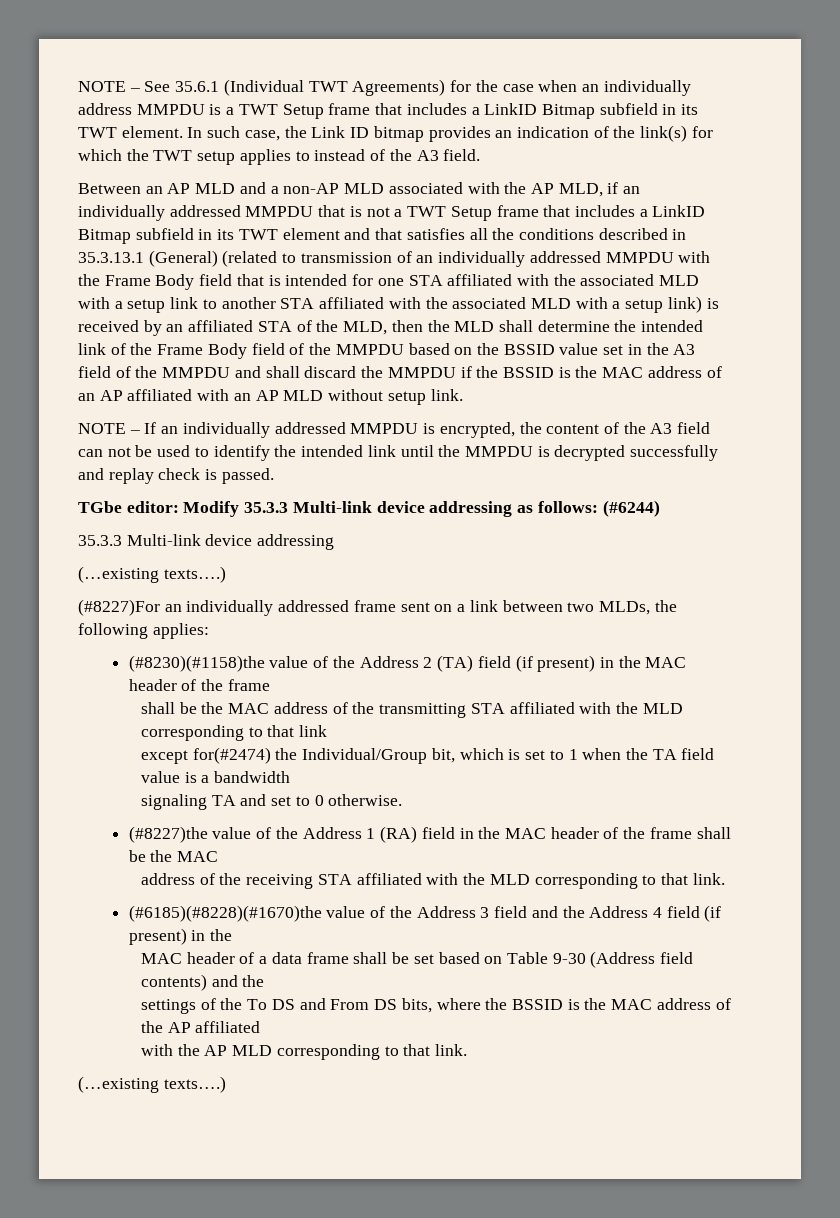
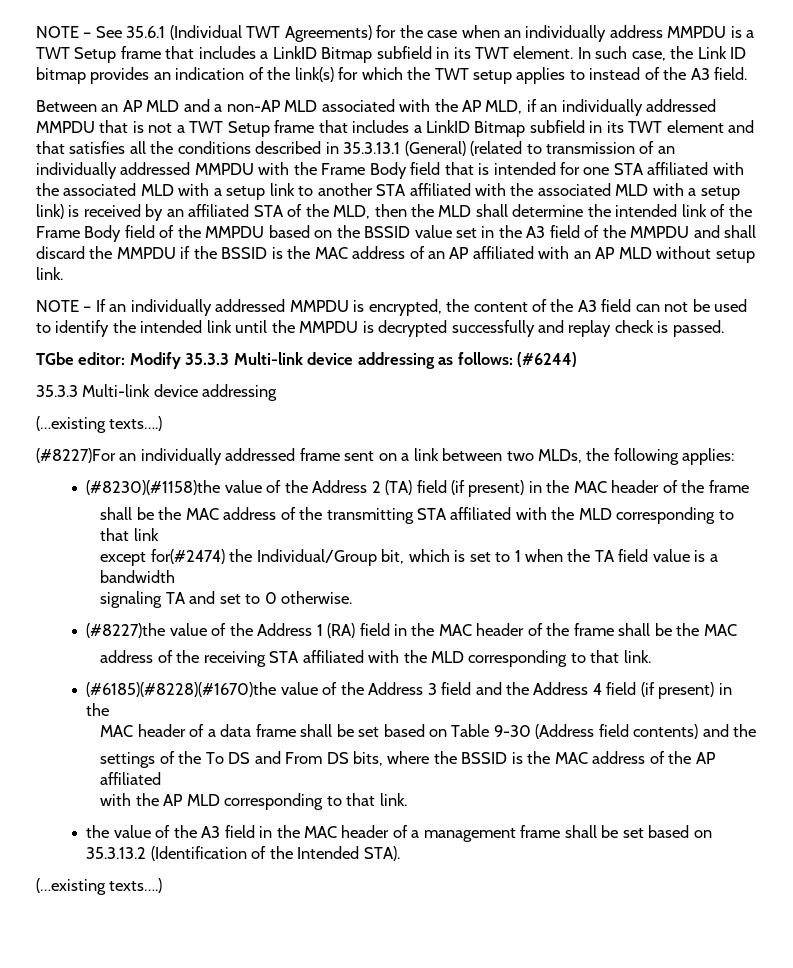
+ the value of the A3 field in the MAC header of a management frame shall be set based on 35.3.13.2 (Identification of the Intended STA).

